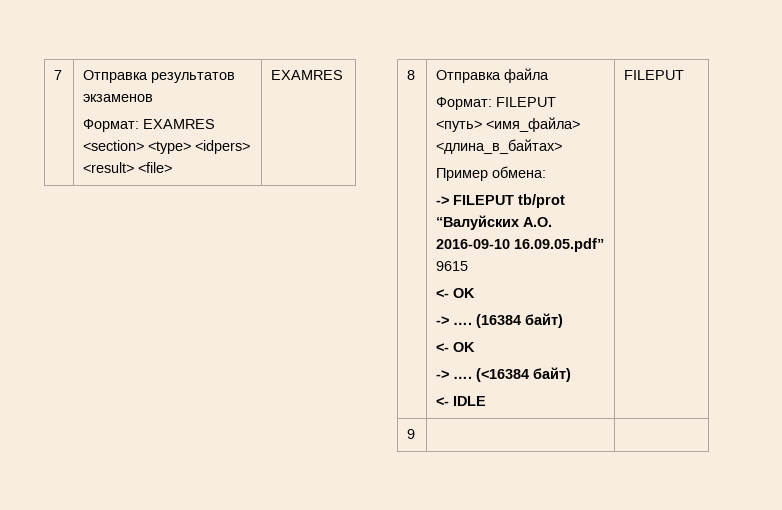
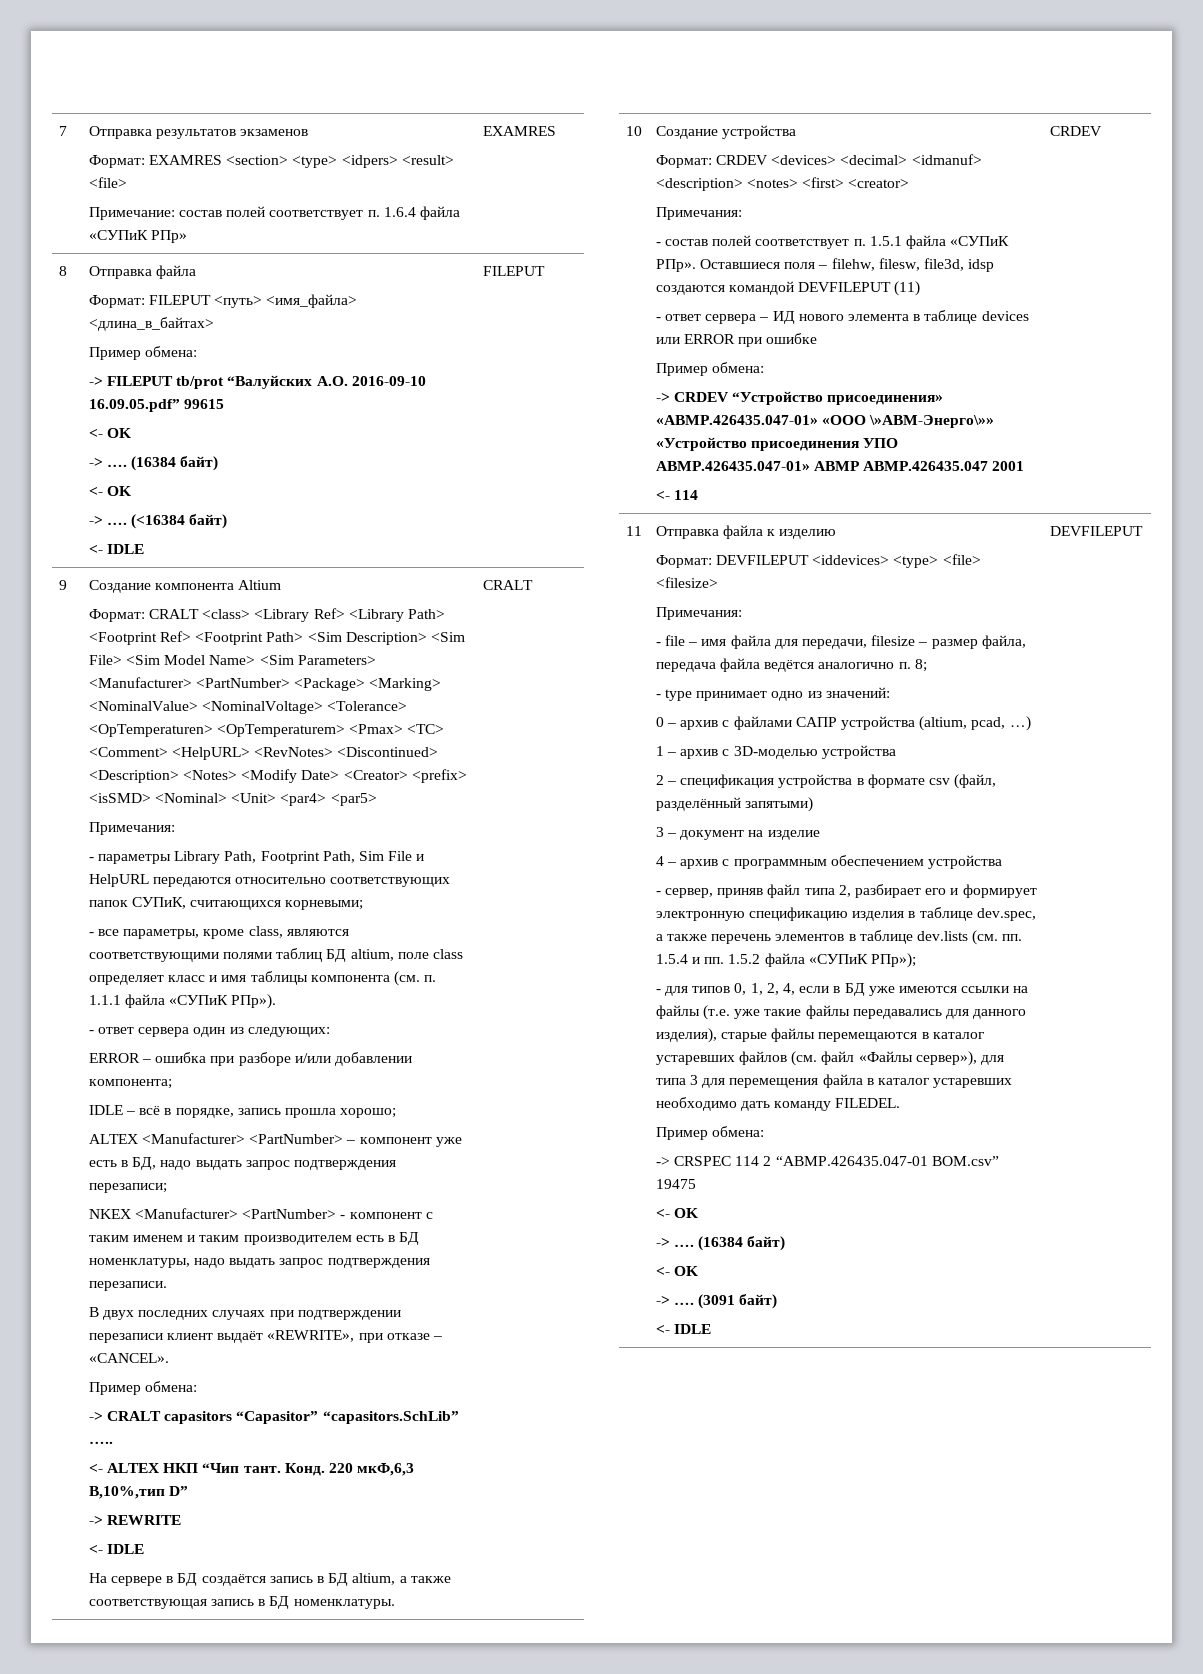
  7 | Отправка результатов экзаменов
- Формат: EXAMRES <section> <type> <idpers> <result> <file> | EXAMRES
+ Формат: EXAMRES <section> <type> <idpers> <result> <file>
+ Примечание: состав полей соответствует п. 1.6.4 файла «СУПиК РПр» | EXAMRES
  8 | Отправка файла
  Формат: FILEPUT <путь> <имя_файла> <длина_в_байтах>
  Пример обмена:
- -> FILEPUT tb/prot “Валуйских А.О. 2016-09-10 16.09.05.pdf” 9615
+ -> FILEPUT tb/prot “Валуйских А.О. 2016-09-10 16.09.05.pdf” 99615
+ Создание компонента Altium
+ Формат: CRALT <class> <Library Ref> <Library Path> <Footprint Ref> <Footprint Path> <Sim Description> <Sim File> <Sim Model Name> <Sim Parameters> <Manufacturer> <PartNumber> <Package> <Marking> <NominalValue> <NominalVoltage> <Tolerance> <OpTemperaturen> <OpTemperaturem> <Pmax> <TC> <Comment> <HelpURL> <RevNotes> <Discontinued> <Description> <Notes> <Modify Date> <Creator> <prefix> <isSMD> <Nominal> <Unit> <par4> <par5>
+ Примечания:
+ - параметры Library Path, Footprint Path, Sim File и HelpURL передаются относительно соответствующих папок СУПиК, считающихся корневыми;
+ - все параметры, кроме class, являются соответствующими полями таблиц БД altium, поле class определяет класс и имя таблицы компонента (см. п. 1.1.1 файла «СУПиК РПр»).
+ - ответ сервера один из следующих:
+ ERROR – ошибка при разборе и/или добавлении компонента;
+ IDLE – всё в порядке, запись прошла хорошо;
+ ALTEX <Manufacturer> <PartNumber> – компонент уже есть в БД, надо выдать запрос подтверждения перезаписи;
+ NKEX <Manufacturer> <PartNumber> - компонент с таким именем и таким производителем есть в БД номенклатуры, надо выдать запрос подтверждения перезаписи.
+ В двух последних случаях при подтверждении перезаписи клиент выдаёт «REWRITE», при отказе – «CANCEL».
+ Пример обмена:
+ -> CRALT capasitors “Capasitor” “capasitors.SchLib” …..
+ <- ALTEX НКП “Чип тант. Конд. 220 мкФ,6,3 В,10%,тип D”
+ -> REWRITE
+ <- IDLE
+ На сервере в БД создаётся запись в БД altium, а также соответствующая запись в БД номенклатуры. | CRALT
+ 10 | Создание устройства
+ Формат: CRDEV <devices> <decimal> <idmanuf> <description> <notes> <first> <creator>
+ Примечания:
+ - состав полей соответствует п. 1.5.1 файла «СУПиК РПр». Оставшиеся поля – filehw, filesw, file3d, idsp создаются командой DEVFILEPUT (11)
+ - ответ сервера – ИД нового элемента в таблице devices или ERROR при ошибке
+ Пример обмена:
+ -> CRDEV “Устройство присоединения» «АВМР.426435.047-01» «ООО \»АВМ-Энерго\»» «Устройство присоединения УПО АВМР.426435.047-01» АВМР АВМР.426435.047 2001
+ <- 114 | CRDEV
+ 11 | Отправка файла к изделию
+ Формат: DEVFILEPUT <iddevices> <type> <file> <filesize>
+ Примечания:
+ - file – имя файла для передачи, filesize – размер файла, передача файла ведётся аналогично п. 8;
+ - type принимает одно из значений:
+ 0 – архив с файлами САПР устройства (altium, pcad, …)
+ 1 – архив с 3D-моделью устройства
+ 2 – спецификация устройства в формате csv (файл, разделённый запятыми)
+ 3 – документ на изделие
+ 4 – архив с программным обеспечением устройства
+ - сервер, приняв файл типа 2, разбирает его и формирует электронную спецификацию изделия в таблице dev.spec, а также перечень элементов в таблице dev.lists (см. пп. 1.5.4 и пп. 1.5.2 файла «СУПиК РПр»);
+ - для типов 0, 1, 2, 4, если в БД уже имеются ссылки на файлы (т.е. уже такие файлы передавались для данного изделия), старые файлы перемещаются в каталог устаревших файлов (см. файл «Файлы сервер»), для типа 3 для перемещения файла в каталог устаревших необходимо дать команду FILEDEL.
+ Пример обмена:
+ -> CRSPEC 114 2 “АВМР.426435.047-01 BOM.csv” 19475
+ <- OK
+ -> …. (16384 байт)
+ <- OK
+ -> …. (3091 байт)
+ <- IDLE | DEVFILEPUT

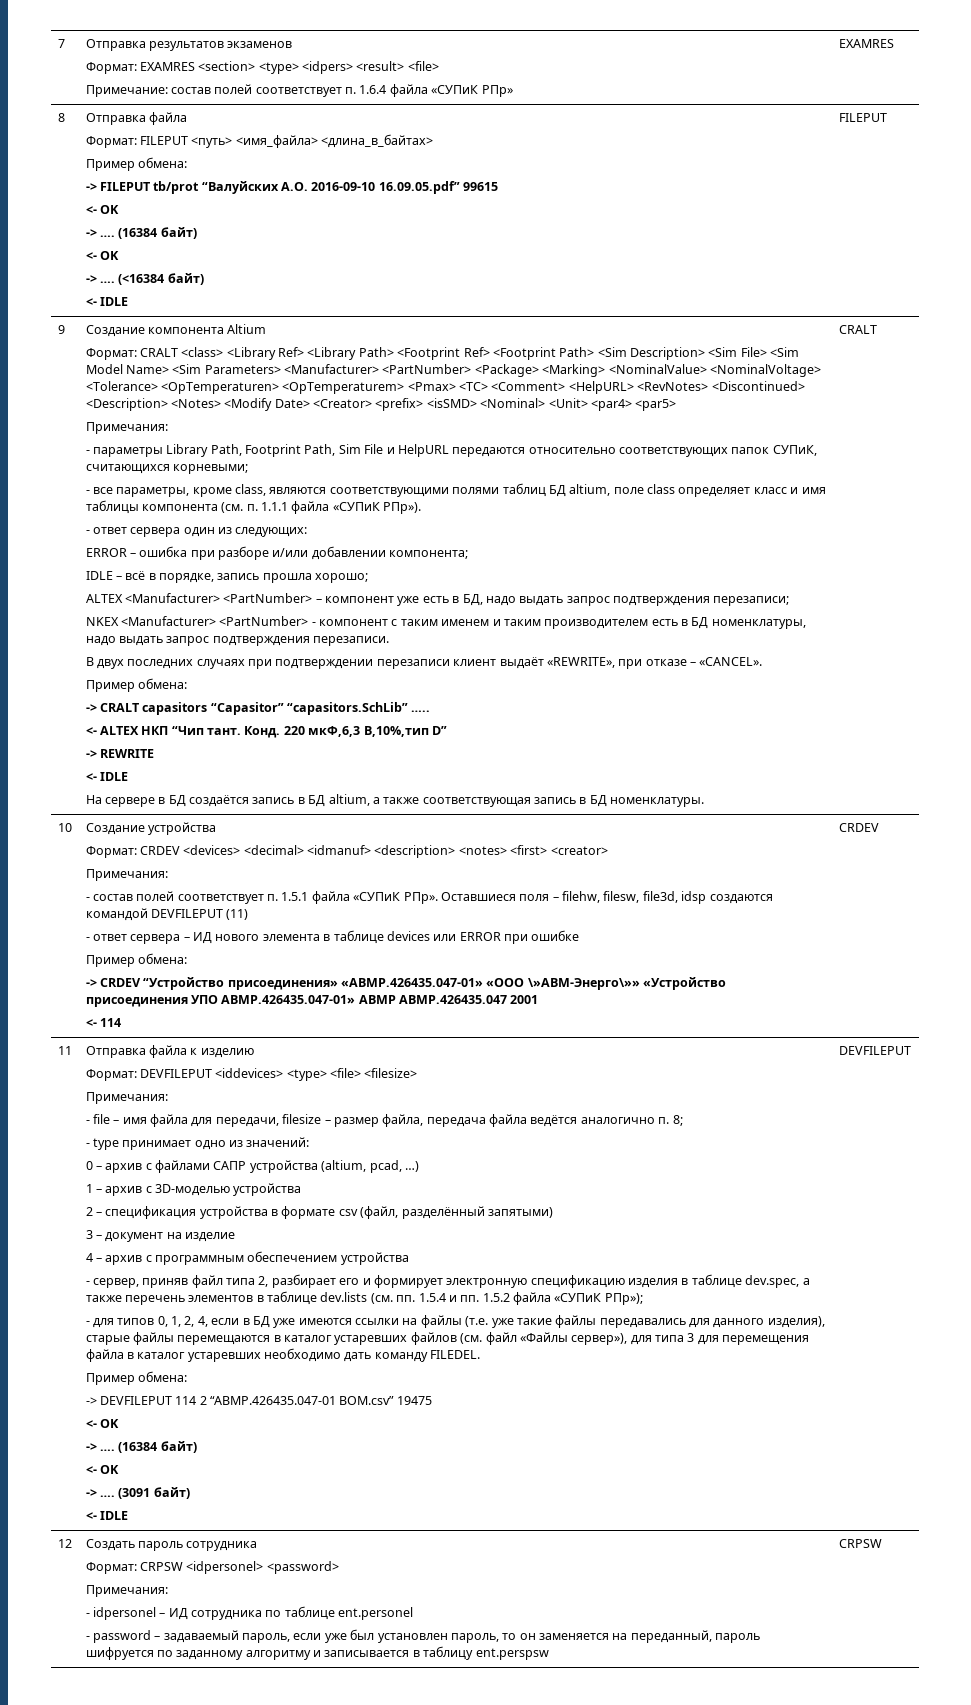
- -> CRSPEC 114 2 “АВМР.426435.047-01 BOM.csv” 19475
+ -> DEVFILEPUT 114 2 “АВМР.426435.047-01 BOM.csv” 19475
+ 12 | Создать пароль сотрудника
+ Формат: CRPSW <idpersonel> <password>
+ Примечания:
+ - idpersonel – ИД сотрудника по таблице ent.personel
+ - password – задаваемый пароль, если уже был установлен пароль, то он заменяется на переданный, пароль шифруется по заданному алгоритму и записывается в таблицу ent.perspsw | CRPSW

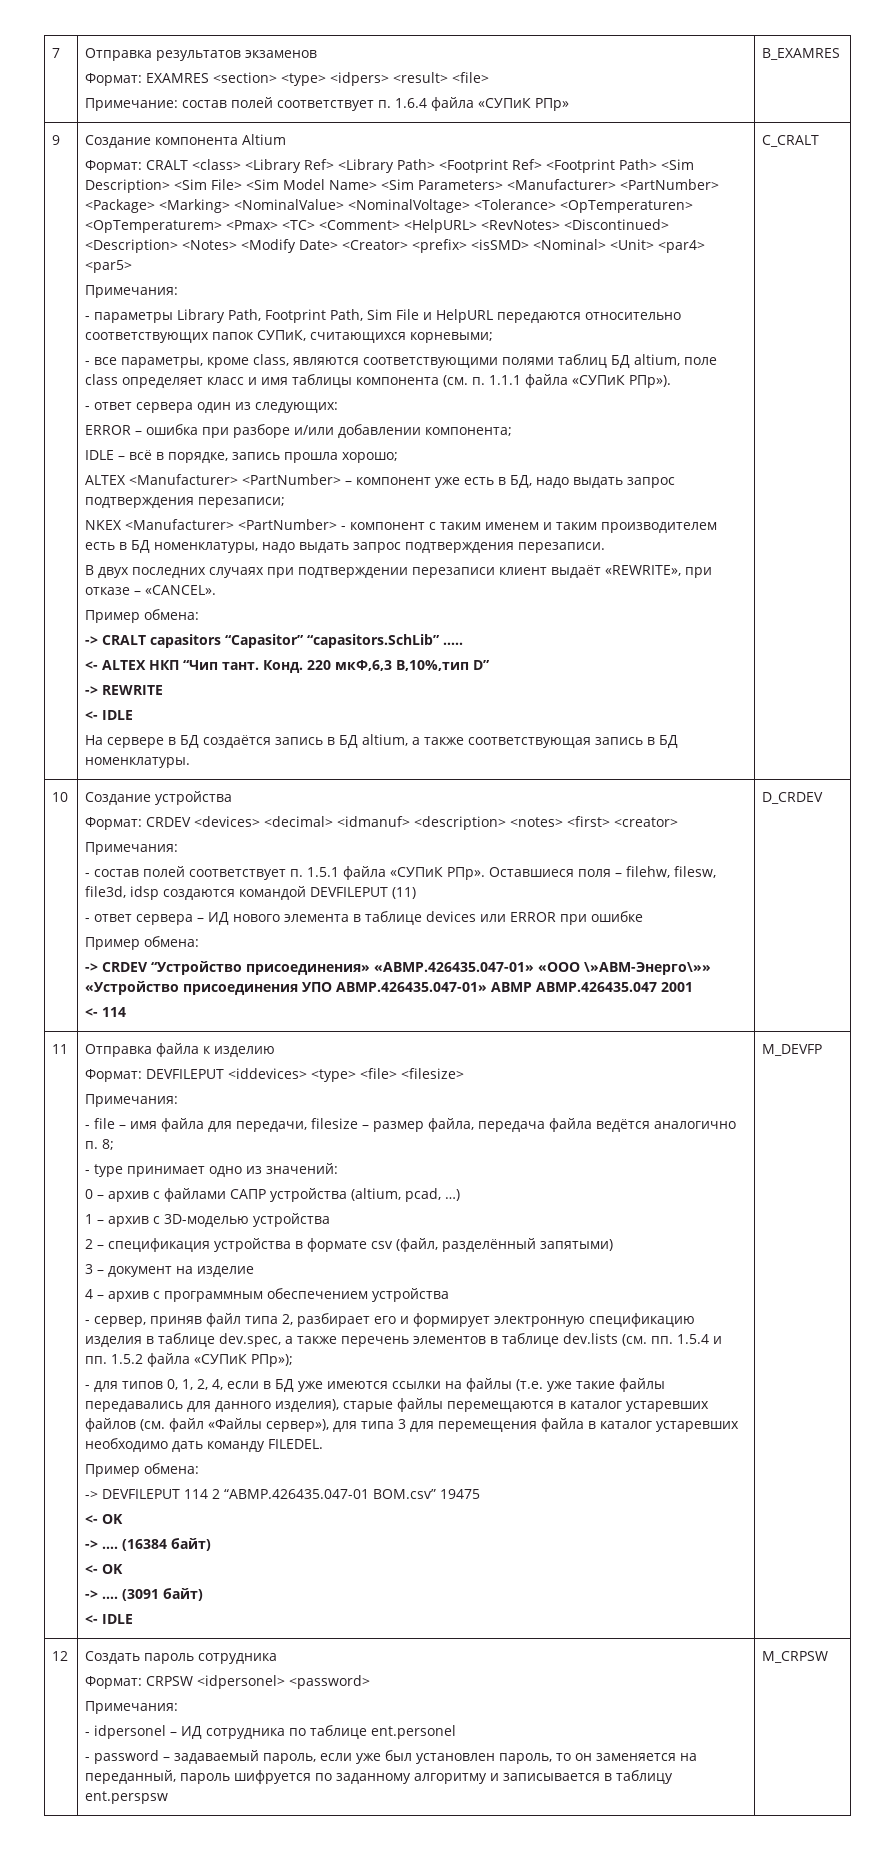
  7 | Отправка результатов экзаменов
  Формат: EXAMRES <section> <type> <idpers> <result> <file>
- Примечание: состав полей соответствует п. 1.6.4 файла «СУПиК РПр» | EXAMRES
- 8 | Отправка файла
- Формат: FILEPUT <путь> <имя_файла> <длина_в_байтах>
- Пример обмена:
- -> FILEPUT tb/prot “Валуйских А.О. 2016-09-10 16.09.05.pdf” 99615
- <- OK
- -> …. (16384 байт)
- <- OK
- -> …. (<16384 байт)
- <- IDLE | FILEPUT
+ Примечание: состав полей соответствует п. 1.6.4 файла «СУПиК РПр» | B_EXAMRES
- На сервере в БД создаётся запись в БД altium, а также соответствующая запись в БД номенклатуры. | CRALT
+ На сервере в БД создаётся запись в БД altium, а также соответствующая запись в БД номенклатуры. | C_CRALT
- <- 114 | CRDEV
+ <- 114 | D_CRDEV
- <- IDLE | DEVFILEPUT
+ <- IDLE | M_DEVFP
- - password – задаваемый пароль, если уже был установлен пароль, то он заменяется на переданный, пароль шифруется по заданному алгоритму и записывается в таблицу ent.perspsw | CRPSW
+ - password – задаваемый пароль, если уже был установлен пароль, то он заменяется на переданный, пароль шифруется по заданному алгоритму и записывается в таблицу ent.perspsw | M_CRPSW

